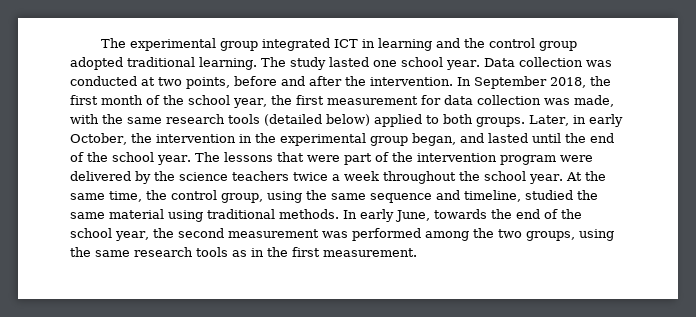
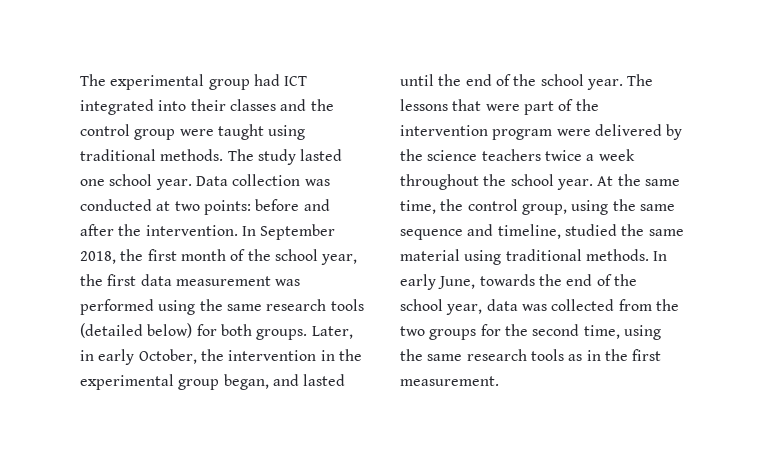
- The experimental group integrated ICT in learning and the control group adopted traditional learning.
+ The experimental group had ICT integrated into their classes and the control group were taught using traditional methods.
- Data collection was conducted at two points, before and after the intervention.
+ Data collection was conducted at two points: before and after the intervention.
- In September 2018, the first month of the school year, the first measurement for data collection was made, with the same research tools (detailed below) applied to both groups.
+ In September 2018, the first month of the school year, the first data measurement was performed using the same research tools (detailed below) for both groups.
- In early June, towards the end of the school year, the second measurement was performed among the two groups, using the same research tools as in the first measurement.
+ In early June, towards the end of the school year, data was collected from the two groups for the second time, using the same research tools as in the first measurement.

